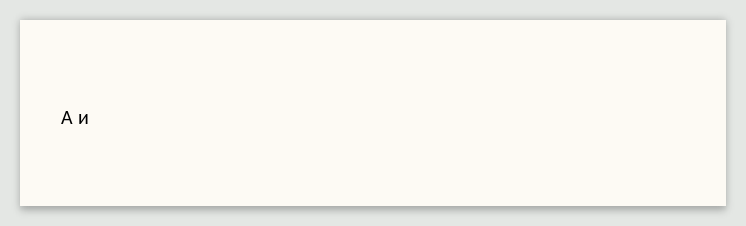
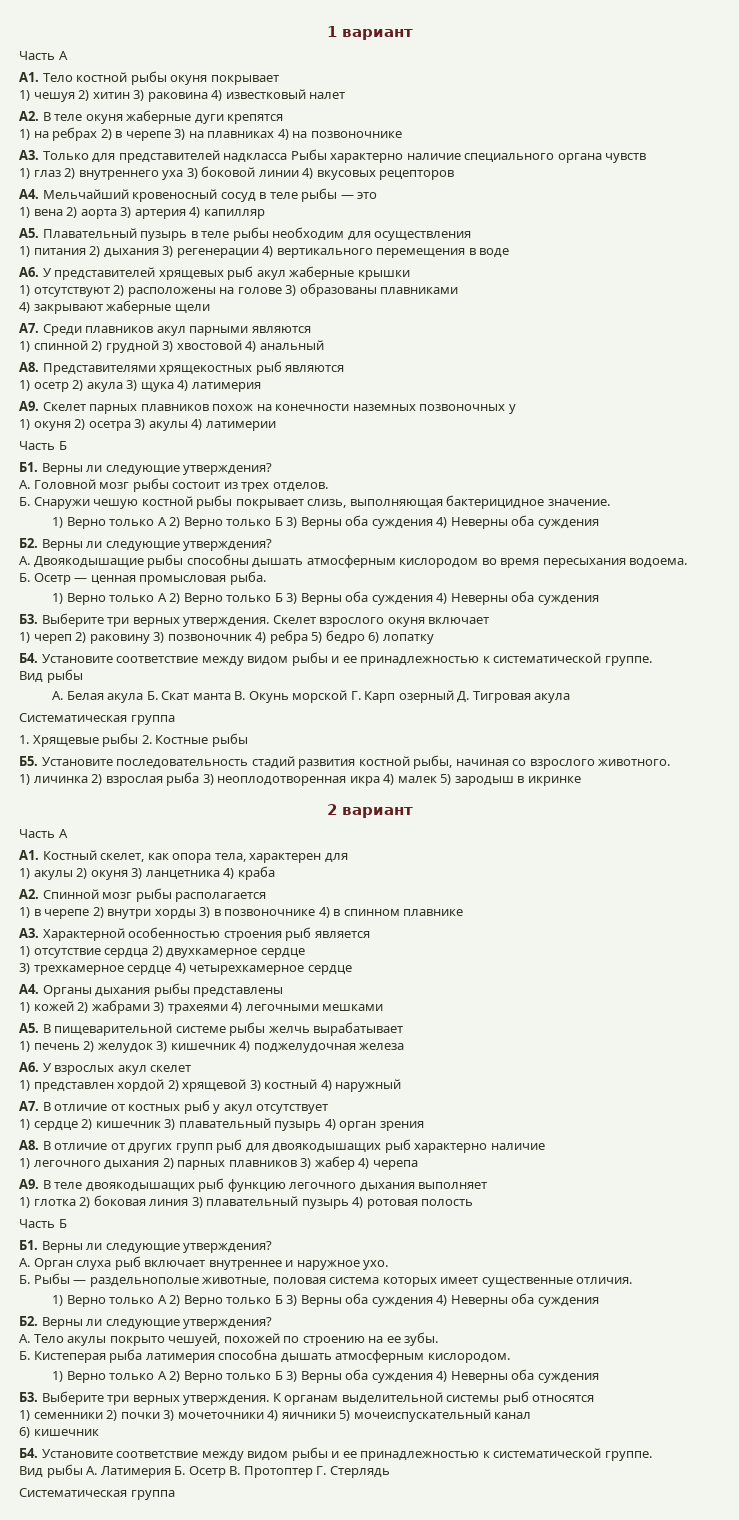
- А и
+ 1 вариант
+ Часть А
+ А1. Тело костной рыбы окуня покрывает
+ 1) чешуя 2) хитин 3) раковина 4) известковый налет
+ А2. В теле окуня жаберные дуги крепятся
+ 1) на ребрах 2) в черепе 3) на плавниках 4) на позвоночнике
+ А3. Только для представителей надкласса Рыбы характерно наличие специального органа чувств
+ 1) глаз 2) внутреннего уха 3) боковой линии 4) вкусовых рецепторов
+ А4. Мельчайший кровеносный сосуд в теле рыбы — это
+ 1) вена 2) аорта 3) артерия 4) капилляр
+ А5. Плавательный пузырь в теле рыбы необходим для осуществления
+ 1) питания 2) дыхания 3) регенерации 4) вертикального перемещения в воде
+ А6. У представителей хрящевых рыб акул жаберные крышки
+ 1) отсутствуют 2) расположены на голове 3) образованы плавниками
+ 4) закрывают жаберные щели
+ А7. Среди плавников акул парными являются
+ 1) спинной 2) грудной 3) хвостовой 4) анальный
+ А8. Представителями хрящекостных рыб являются
+ 1) осетр 2) акула 3) щука 4) латимерия
+ А9. Скелет парных плавников похож на конечности наземных позвоночных у
+ 1) окуня 2) осетра 3) акулы 4) латимерии
+ Часть Б
+ Б1. Верны ли следующие утверждения?
+ А. Головной мозг рыбы состоит из трех отделов.
+ Б. Снаружи чешую костной рыбы покрывает слизь, выполняющая бактерицидное значение.
+ 1) Верно только А 2) Верно только Б 3) Верны оба суждения 4) Неверны оба суждения
+ Б2. Верны ли следующие утверждения?
+ А. Двоякодышащие рыбы способны дышать атмосферным кислородом во время пересыхания водоема.
+ Б. Осетр — ценная промысловая рыба.
+ 1) Верно только А 2) Верно только Б 3) Верны оба суждения 4) Неверны оба суждения
+ Б3. Выберите три верных утверждения. Скелет взрослого окуня включает
+ 1) череп 2) раковину 3) позвоночник 4) ребра 5) бедро 6) лопатку
+ Б4. Установите соответствие между видом рыбы и ее принадлежностью к систематической группе.
+ Вид рыбы
+ А. Белая акула Б. Скат манта В. Окунь морской Г. Карп озерный Д. Тигровая акула
+ Систематическая группа
+ 1. Хрящевые рыбы 2. Костные рыбы
+ Б5. Установите последовательность стадий развития костной рыбы, начиная со взрослого животного.
+ 1) личинка 2) взрослая рыба 3) неоплодотворенная икра 4) малек 5) зародыш в икринке
+ 2 вариант
+ Часть А
+ А1. Костный скелет, как опора тела, характерен для
+ 1) акулы 2) окуня 3) ланцетника 4) краба
+ А2. Спинной мозг рыбы располагается
+ 1) в черепе 2) внутри хорды 3) в позвоночнике 4) в спинном плавнике
+ А3. Характерной особенностью строения рыб является
+ 1) отсутствие сердца 2) двухкамерное сердце
+ 3) трехкамерное сердце 4) четырехкамерное сердце
+ А4. Органы дыхания рыбы представлены
+ 1) кожей 2) жабрами 3) трахеями 4) легочными мешками
+ А5. В пищеварительной системе рыбы желчь вырабатывает
+ 1) печень 2) желудок 3) кишечник 4) поджелудочная железа
+ А6. У взрослых акул скелет
+ 1) представлен хордой 2) хрящевой 3) костный 4) наружный
+ А7. В отличие от костных рыб у акул отсутствует
+ 1) сердце 2) кишечник 3) плавательный пузырь 4) орган зрения
+ А8. В отличие от других групп рыб для двоякодышащих рыб характерно наличие
+ 1) легочного дыхания 2) парных плавников 3) жабер 4) черепа
+ А9. В теле двоякодышащих рыб функцию легочного дыхания выполняет
+ 1) глотка 2) боковая линия 3) плавательный пузырь 4) ротовая полость
+ Часть Б
+ Б1. Верны ли следующие утверждения?
+ А. Орган слуха рыб включает внутреннее и наружное ухо.
+ Б. Рыбы — раздельнополые животные, половая система которых имеет существенные отличия.
+ 1) Верно только А 2) Верно только Б 3) Верны оба суждения 4) Неверны оба суждения
+ Б2. Верны ли следующие утверждения?
+ А. Тело акулы покрыто чешуей, похожей по строению на ее зубы.
+ Б. Кистеперая рыба латимерия способна дышать атмосферным кислородом.
+ 1) Верно только А 2) Верно только Б 3) Верны оба суждения 4) Неверны оба суждения
+ Б3. Выберите три верных утверждения. К органам выделительной системы рыб относятся
+ 1) семенники 2) почки 3) мочеточники 4) яичники 5) мочеиспускательный канал
+ 6) кишечник
+ Б4. Установите соответствие между видом рыбы и ее принадлежностью к систематической группе.
+ Вид рыбы А. Латимерия Б. Осетр В. Протоптер Г. Стерлядь
+ Систематическая группа

